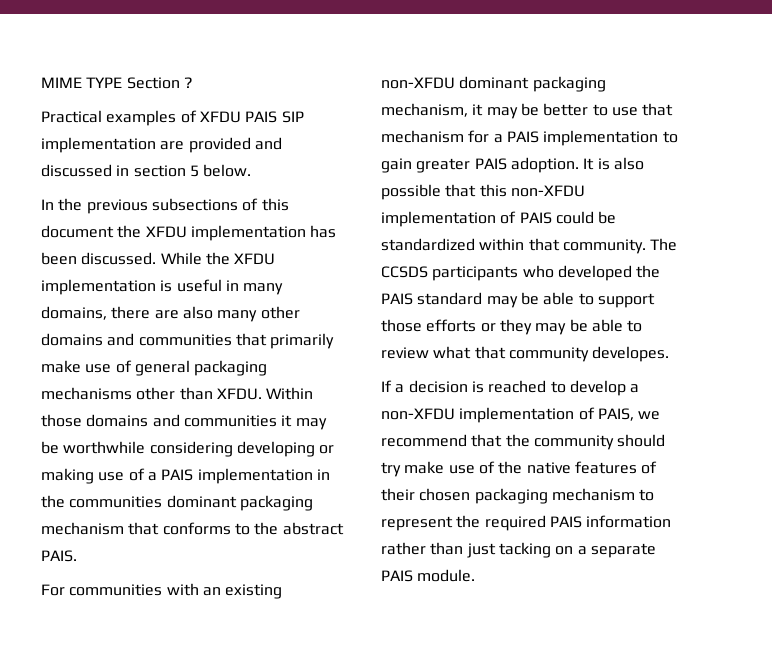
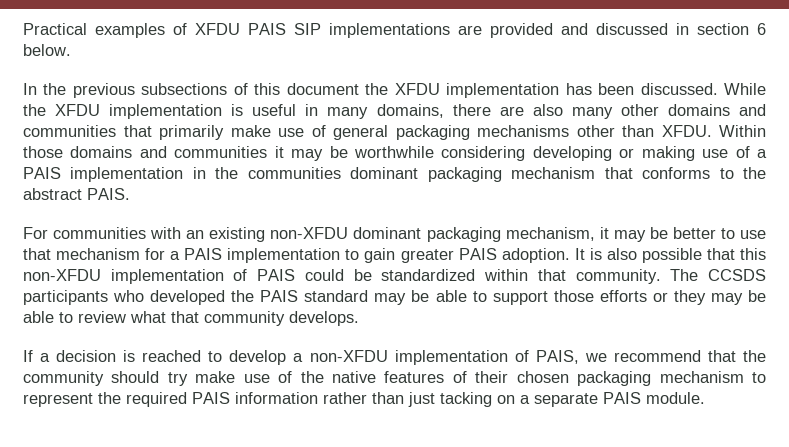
- MIME TYPE Section ?
- Practical examples of XFDU PAIS SIP implementation are provided and discussed in section 5 below.
+ Practical examples of XFDU PAIS SIP implementations are provided and discussed in section 6 below.
- The CCSDS participants who developed the PAIS standard may be able to support those efforts or they may be able to review what that community developes.
+ The CCSDS participants who developed the PAIS standard may be able to support those efforts or they may be able to review what that community develops.

